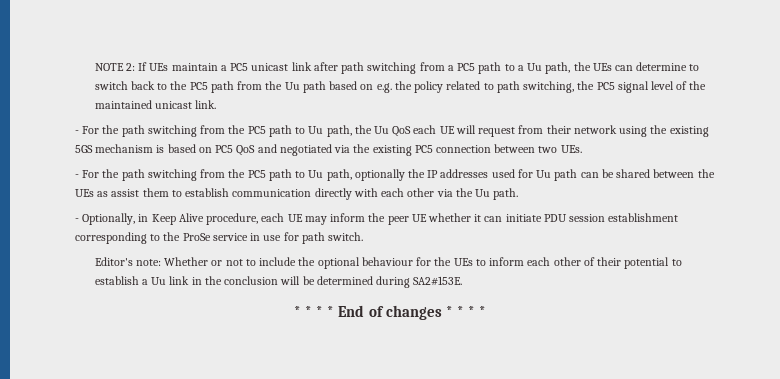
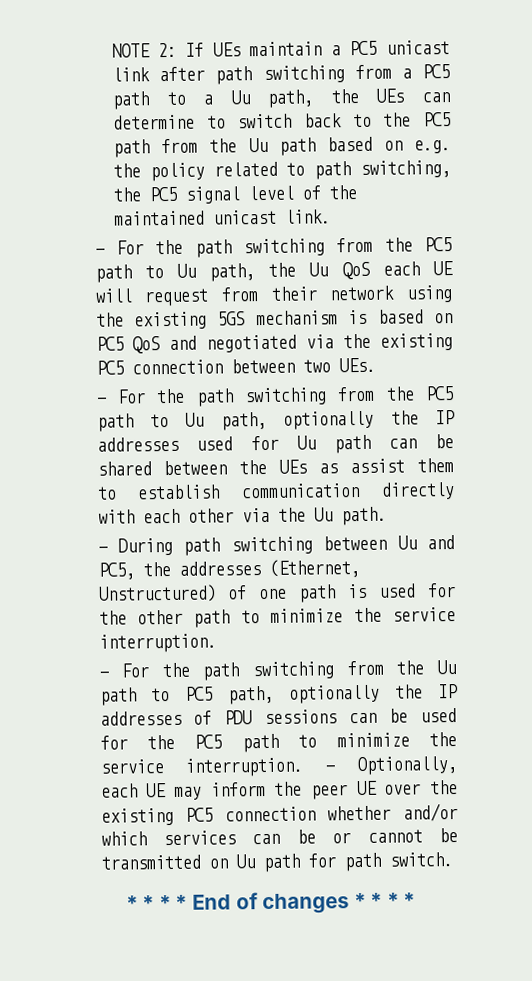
- - Optionally, in Keep Alive procedure, each UE may inform the peer UE whether it can initiate PDU session establishment corresponding to the ProSe service in use for path switch.
- Editor's note: Whether or not to include the optional behaviour for the UEs to inform each other of their potential to establish a Uu link in the conclusion will be determined during SA2#153E.
+ - During path switching between Uu and PC5, the addresses (Ethernet, Unstructured) of one path is used for the other path to minimize the service interruption.
+ - For the path switching from the Uu path to PC5 path, optionally the IP addresses of PDU sessions can be used for the PC5 path to minimize the service interruption. - Optionally, each UE may inform the peer UE over the existing PC5 connection whether and/or which services can be or cannot be transmitted on Uu path for path switch.

